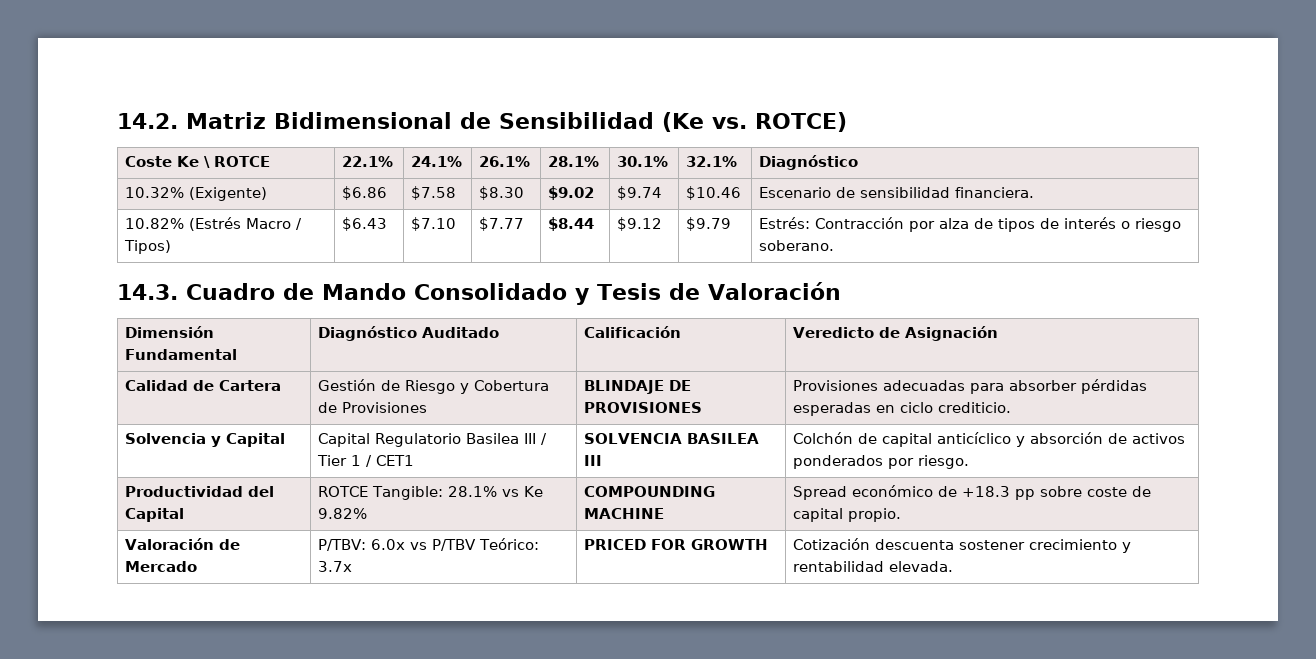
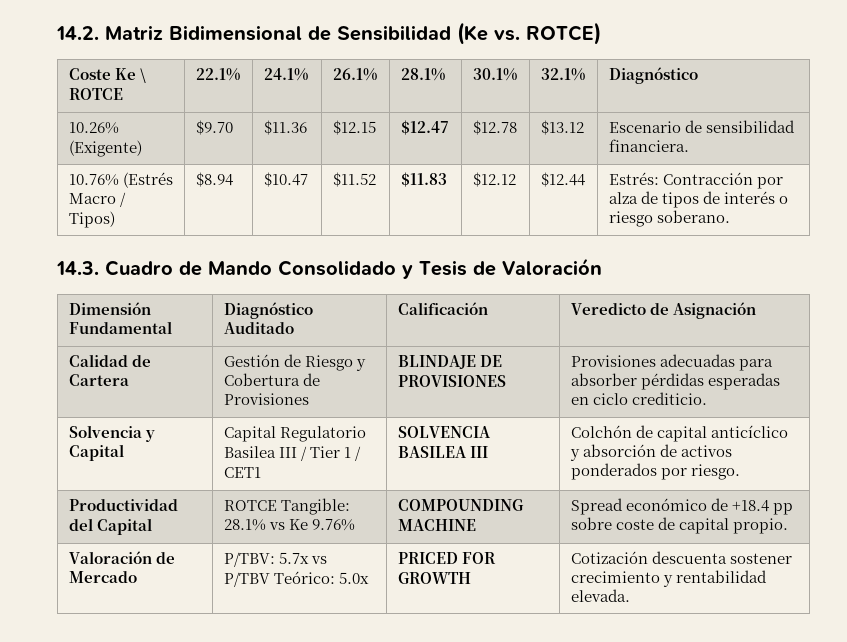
- 10.32% (Exigente) | $6.86 | $7.58 | $8.30 | $9.02 | $9.74 | $10.46 | Escenario de sensibilidad financiera.
+ 10.26% (Exigente) | $9.70 | $11.36 | $12.15 | $12.47 | $12.78 | $13.12 | Escenario de sensibilidad financiera.
- 10.82% (Estrés Macro / Tipos) | $6.43 | $7.10 | $7.77 | $8.44 | $9.12 | $9.79 | Estrés: Contracción por alza de tipos de interés o riesgo soberano.
+ 10.76% (Estrés Macro / Tipos) | $8.94 | $10.47 | $11.52 | $11.83 | $12.12 | $12.44 | Estrés: Contracción por alza de tipos de interés o riesgo soberano.
- Productividad del Capital | ROTCE Tangible: 28.1% vs Ke 9.82% | COMPOUNDING MACHINE | Spread económico de +18.3 pp sobre coste de capital propio.
+ Productividad del Capital | ROTCE Tangible: 28.1% vs Ke 9.76% | COMPOUNDING MACHINE | Spread económico de +18.4 pp sobre coste de capital propio.
- Valoración de Mercado | P/TBV: 6.0x vs P/TBV Teórico: 3.7x | PRICED FOR GROWTH | Cotización descuenta sostener crecimiento y rentabilidad elevada.
+ Valoración de Mercado | P/TBV: 5.7x vs P/TBV Teórico: 5.0x | PRICED FOR GROWTH | Cotización descuenta sostener crecimiento y rentabilidad elevada.

